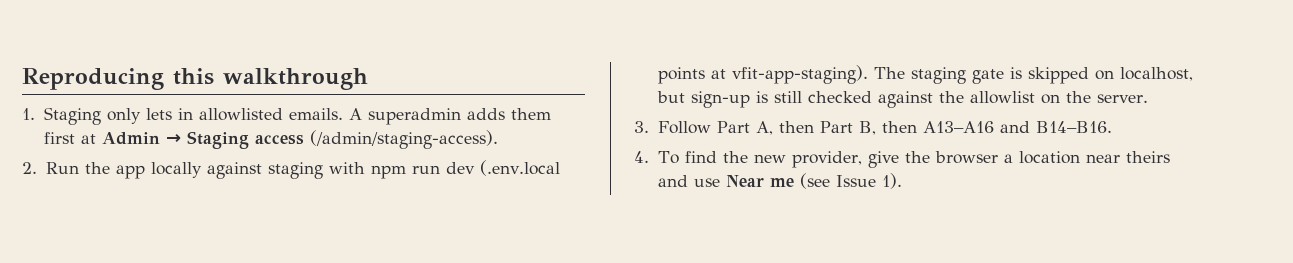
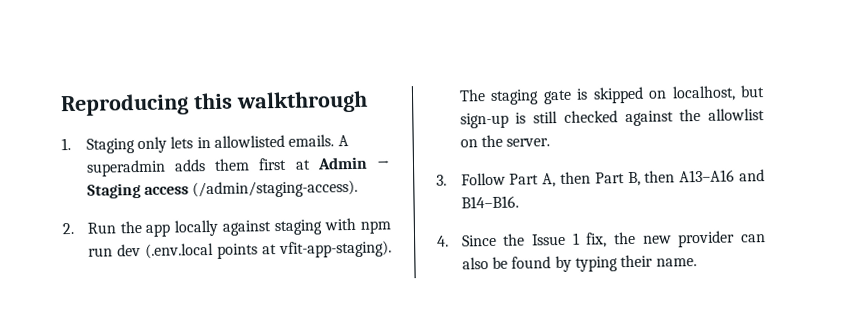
- 4. To find the new provider, give the browser a location near theirs and use Near me (see Issue 1).
+ 4. Since the Issue 1 fix, the new provider can also be found by typing their name.

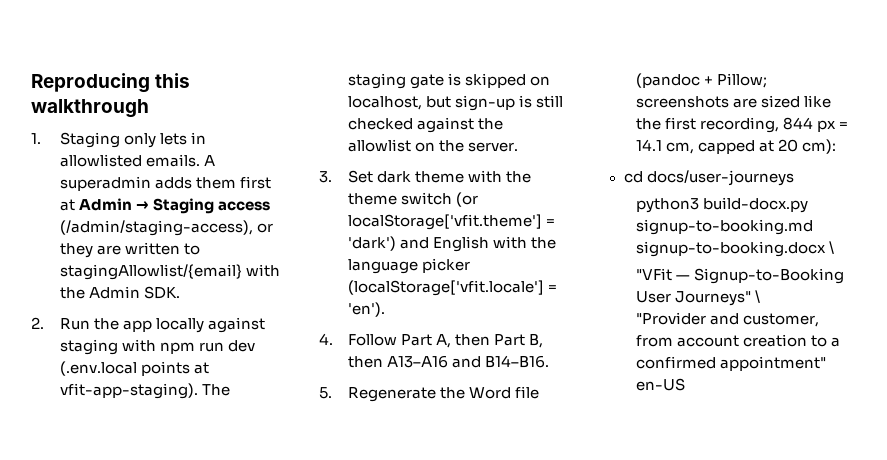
- A superadmin adds them first at Admin → Staging access (/admin/staging-access).
+ A superadmin adds them first at Admin → Staging access (/admin/staging-access), or they are written to stagingAllowlist/{email} with the Admin SDK.
- 3. Follow Part A, then Part B, then A13–A16 and B14–B16.
+ 3. Set dark theme with the theme switch (or localStorage['vfit.theme'] = 'dark') and English with the language picker (localStorage['vfit.locale'] = 'en').
+ 4. Follow Part A, then Part B, then A13–A16 and B14–B16.
- 4. Since the Issue 1 fix, the new provider can also be found by typing their name.
+ 5. Regenerate the Word file (pandoc + Pillow; screenshots are sized like the first recording, 844 px = 14.1 cm, capped at 20 cm):
+ cd docs/user-journeys
+ python3 build-docx.py signup-to-booking.md signup-to-booking.docx \
+ "VFit — Signup-to-Booking User Journeys" \
+ "Provider and customer, from account creation to a confirmed appointment" en-US

